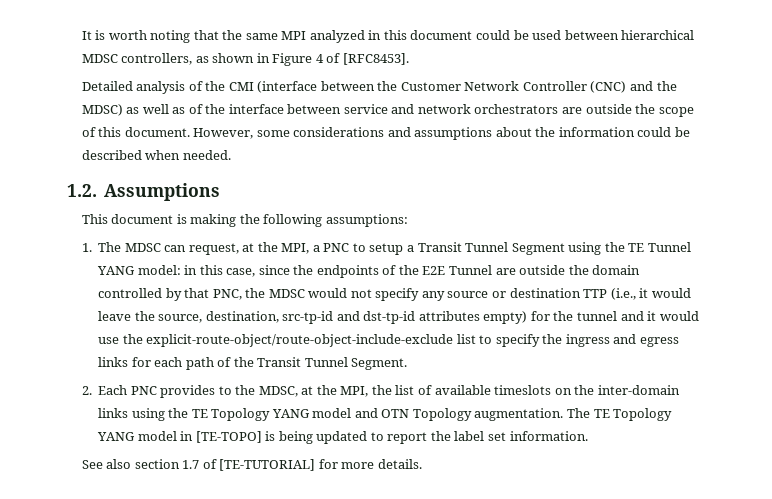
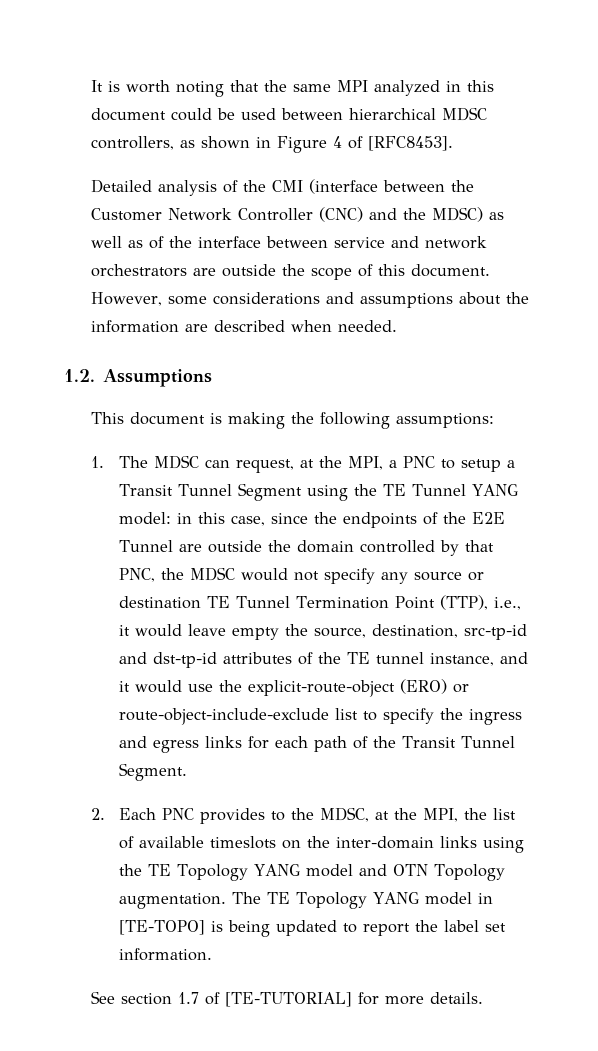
- However, some considerations and assumptions about the information could be described when needed.
+ However, some considerations and assumptions about the information are described when needed.
- in this case, since the endpoints of the E2E Tunnel are outside the domain controlled by that PNC, the MDSC would not specify any source or destination TTP (i.e., it would leave the source, destination, src-tp-id and dst-tp-id attributes empty) for the tunnel and it would use the explicit-route-object/route-object-include-exclude list to specify the ingress and egress links for each path of the Transit Tunnel Segment.
+ in this case, since the endpoints of the E2E Tunnel are outside the domain controlled by that PNC, the MDSC would not specify any source or destination TE Tunnel Termination Point (TTP), i.e., it would leave empty the source, destination, src-tp-id and dst-tp-id attributes of the TE tunnel instance, and it would use the explicit-route-object (ERO) or route-object-include-exclude list to specify the ingress and egress links for each path of the Transit Tunnel Segment.
- See also section 1.7 of [TE-TUTORIAL] for more details.
+ See section 1.7 of [TE-TUTORIAL] for more details.

